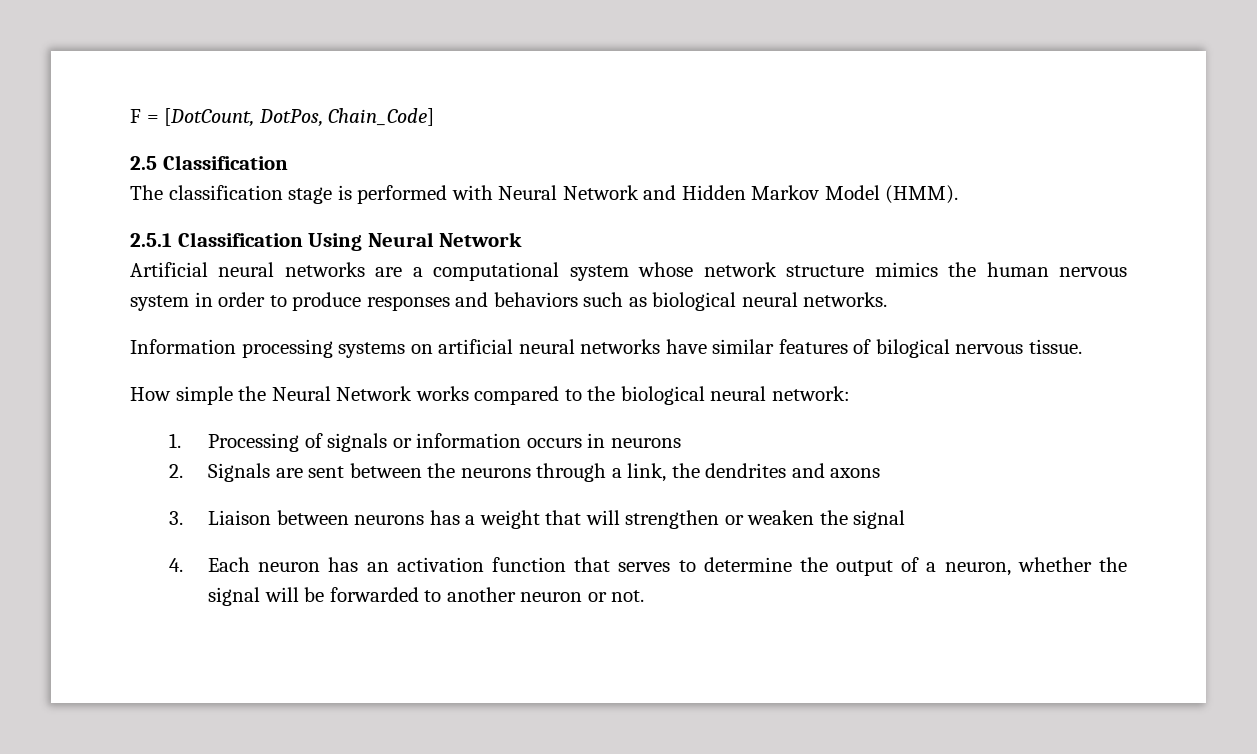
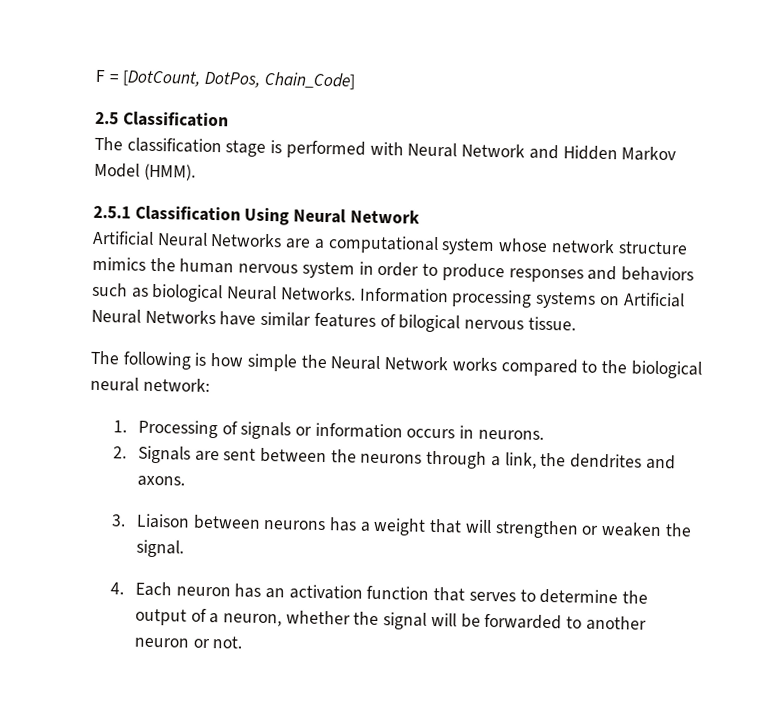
- Artificial neural networks are a computational system whose network structure mimics the human nervous system in order to produce responses and behaviors such as biological neural networks.
- Information processing systems on artificial neural networks have similar features of bilogical nervous tissue.
+ Artificial Neural Networks are a computational system whose network structure mimics the human nervous system in order to produce responses and behaviors such as biological Neural Networks. Information processing systems on Artificial Neural Networks have similar features of bilogical nervous tissue.
- How simple the Neural Network works compared to the biological neural network:
+ The following is how simple the Neural Network works compared to the biological neural network:
- 1. Processing of signals or information occurs in neurons
+ 1. Processing of signals or information occurs in neurons.
- 2. Signals are sent between the neurons through a link, the dendrites and axons
+ 2. Signals are sent between the neurons through a link, the dendrites and axons.
- 3. Liaison between neurons has a weight that will strengthen or weaken the signal
+ 3. Liaison between neurons has a weight that will strengthen or weaken the signal.

